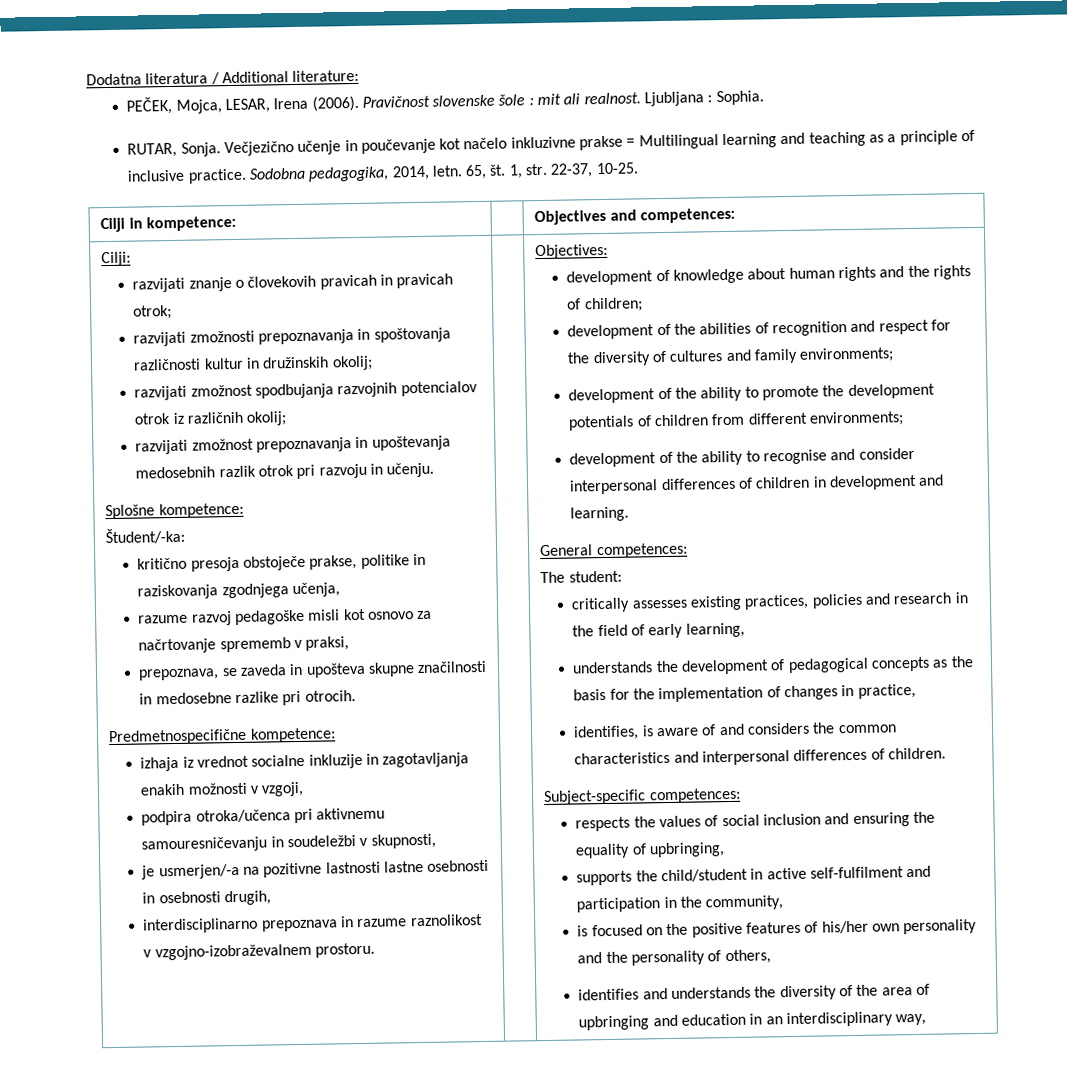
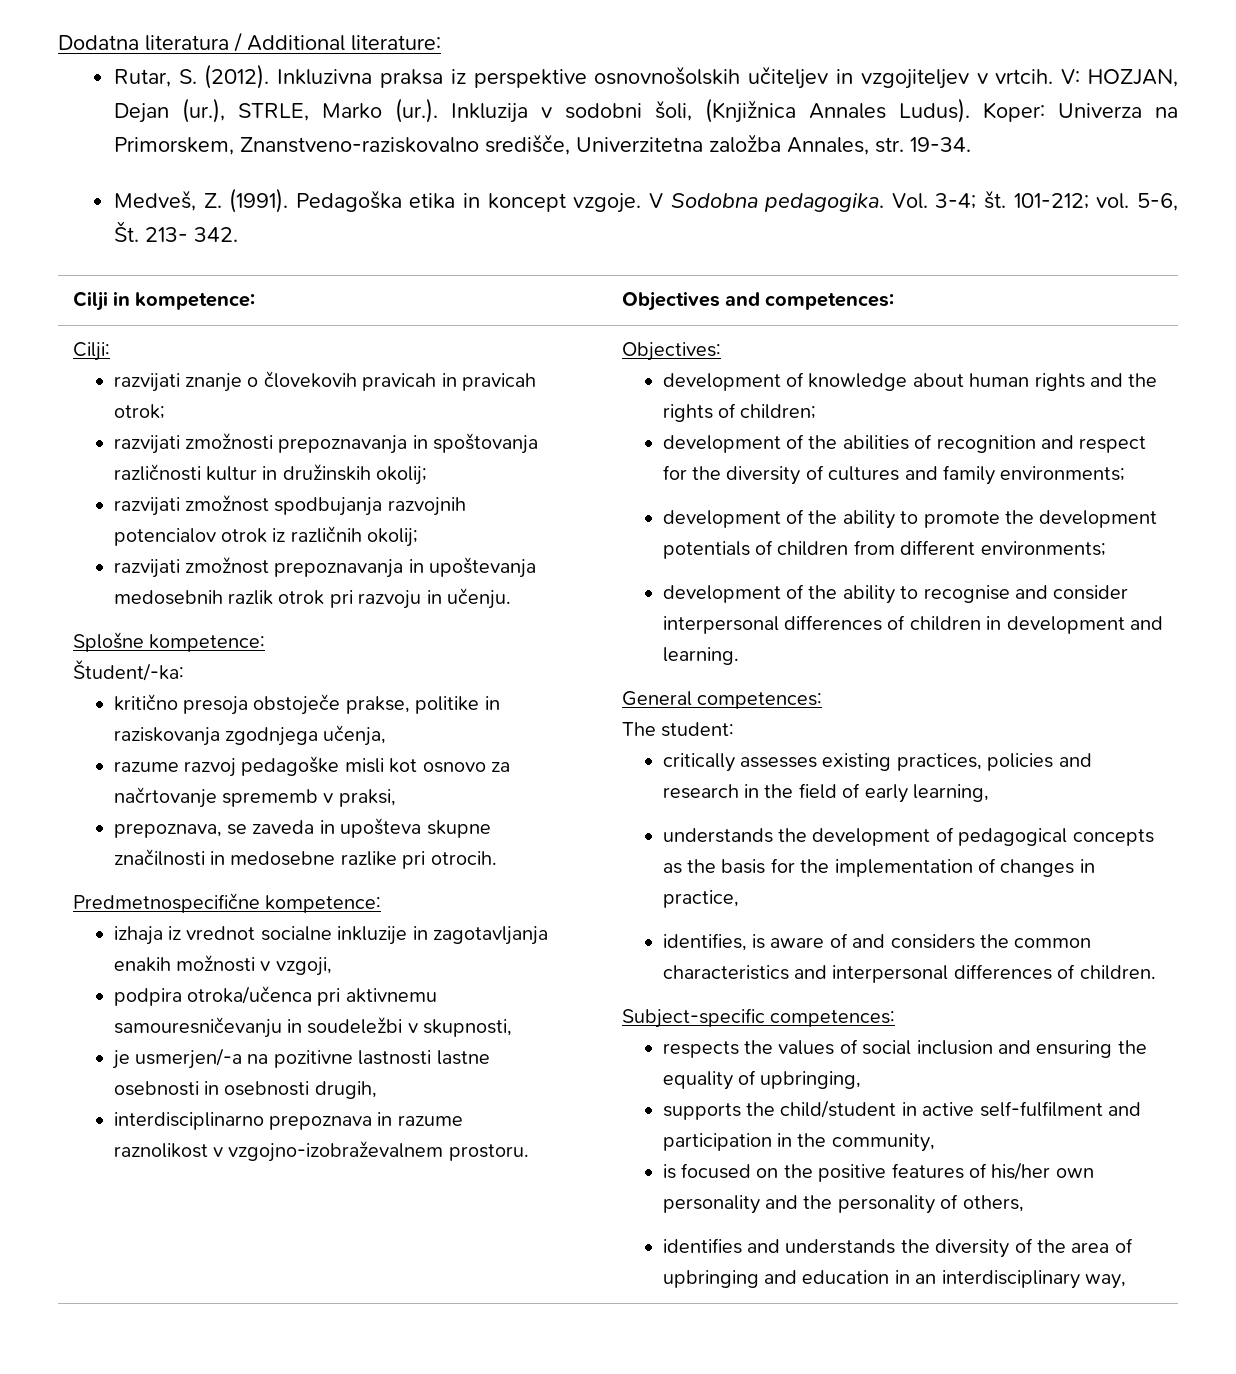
- PEČEK, Mojca, LESAR, Irena (2006). Pravičnost slovenske šole : mit ali realnost. Ljubljana : Sophia.
- RUTAR, Sonja. Večjezično učenje in poučevanje kot načelo inkluzivne prakse = Multilingual learning and teaching as a principle of inclusive practice. Sodobna pedagogika, 2014, letn. 65, št. 1, str. 22-37, 10-25.
+ Rutar, S. (2012). Inkluzivna praksa iz perspektive osnovnošolskih učiteljev in vzgojiteljev v vrtcih. V: HOZJAN, Dejan (ur.), STRLE, Marko (ur.). Inkluzija v sodobni šoli, (Knjižnica Annales Ludus). Koper: Univerza na Primorskem, Znanstveno-raziskovalno središče, Univerzitetna založba Annales, str. 19-34.
+ Medveš, Z. (1991). Pedagoška etika in koncept vzgoje. V Sodobna pedagogika. Vol. 3-4; št. 101-212; vol. 5-6, Št. 213- 342.

